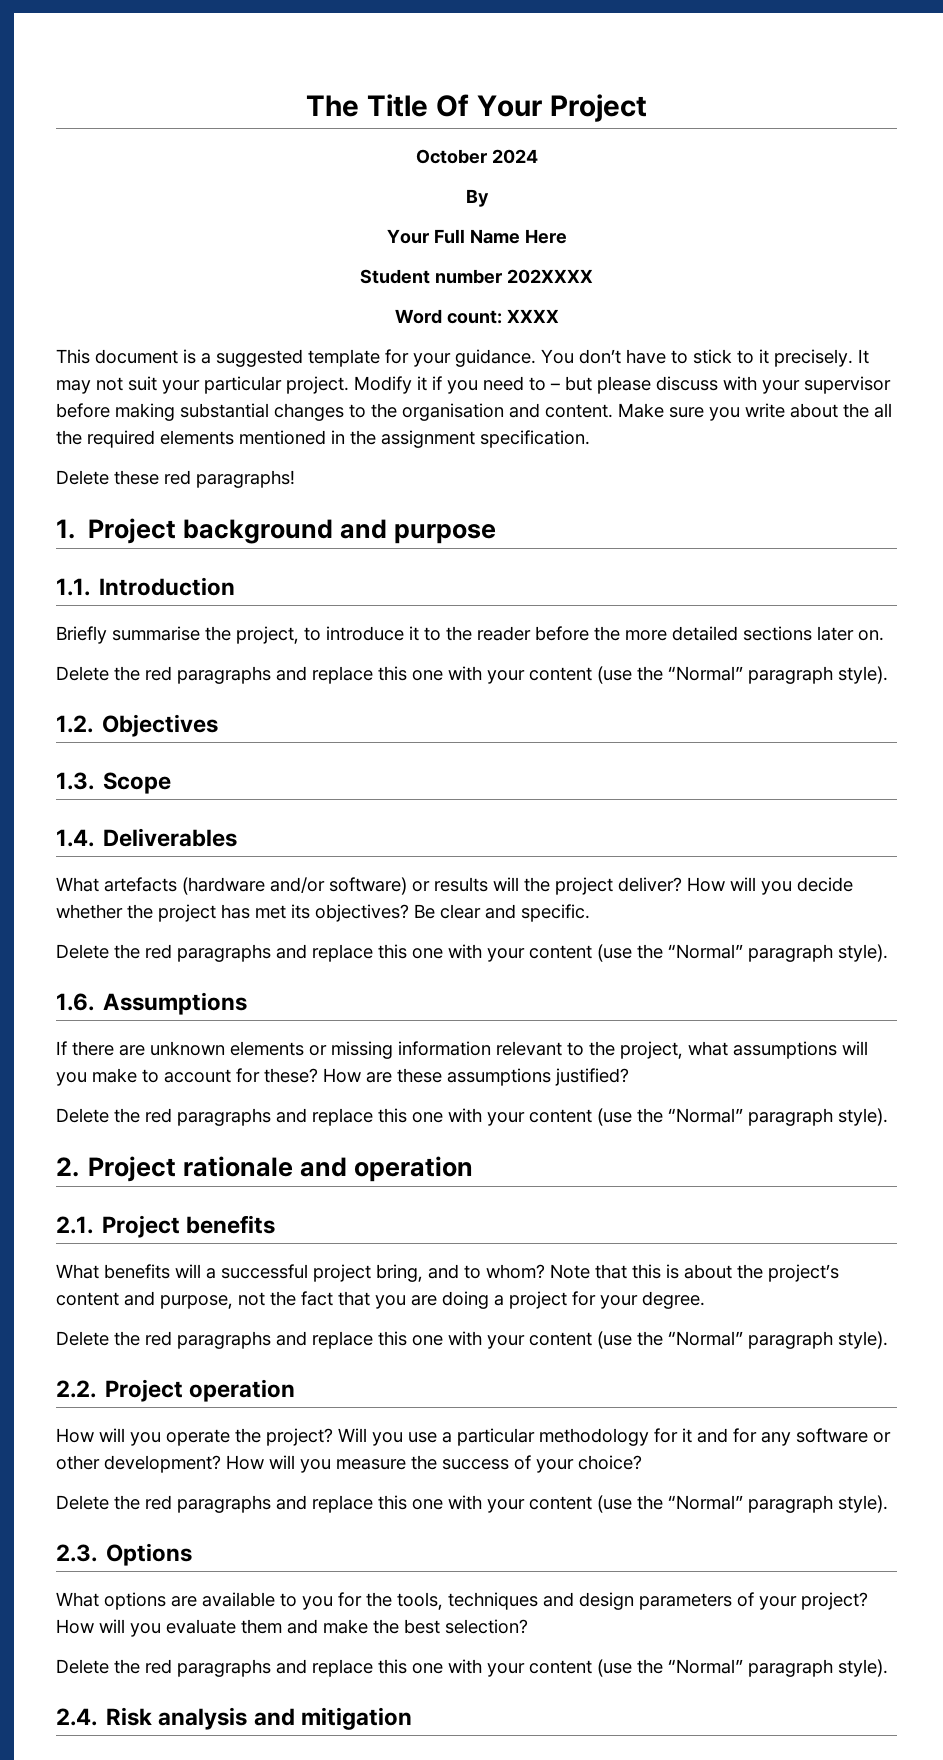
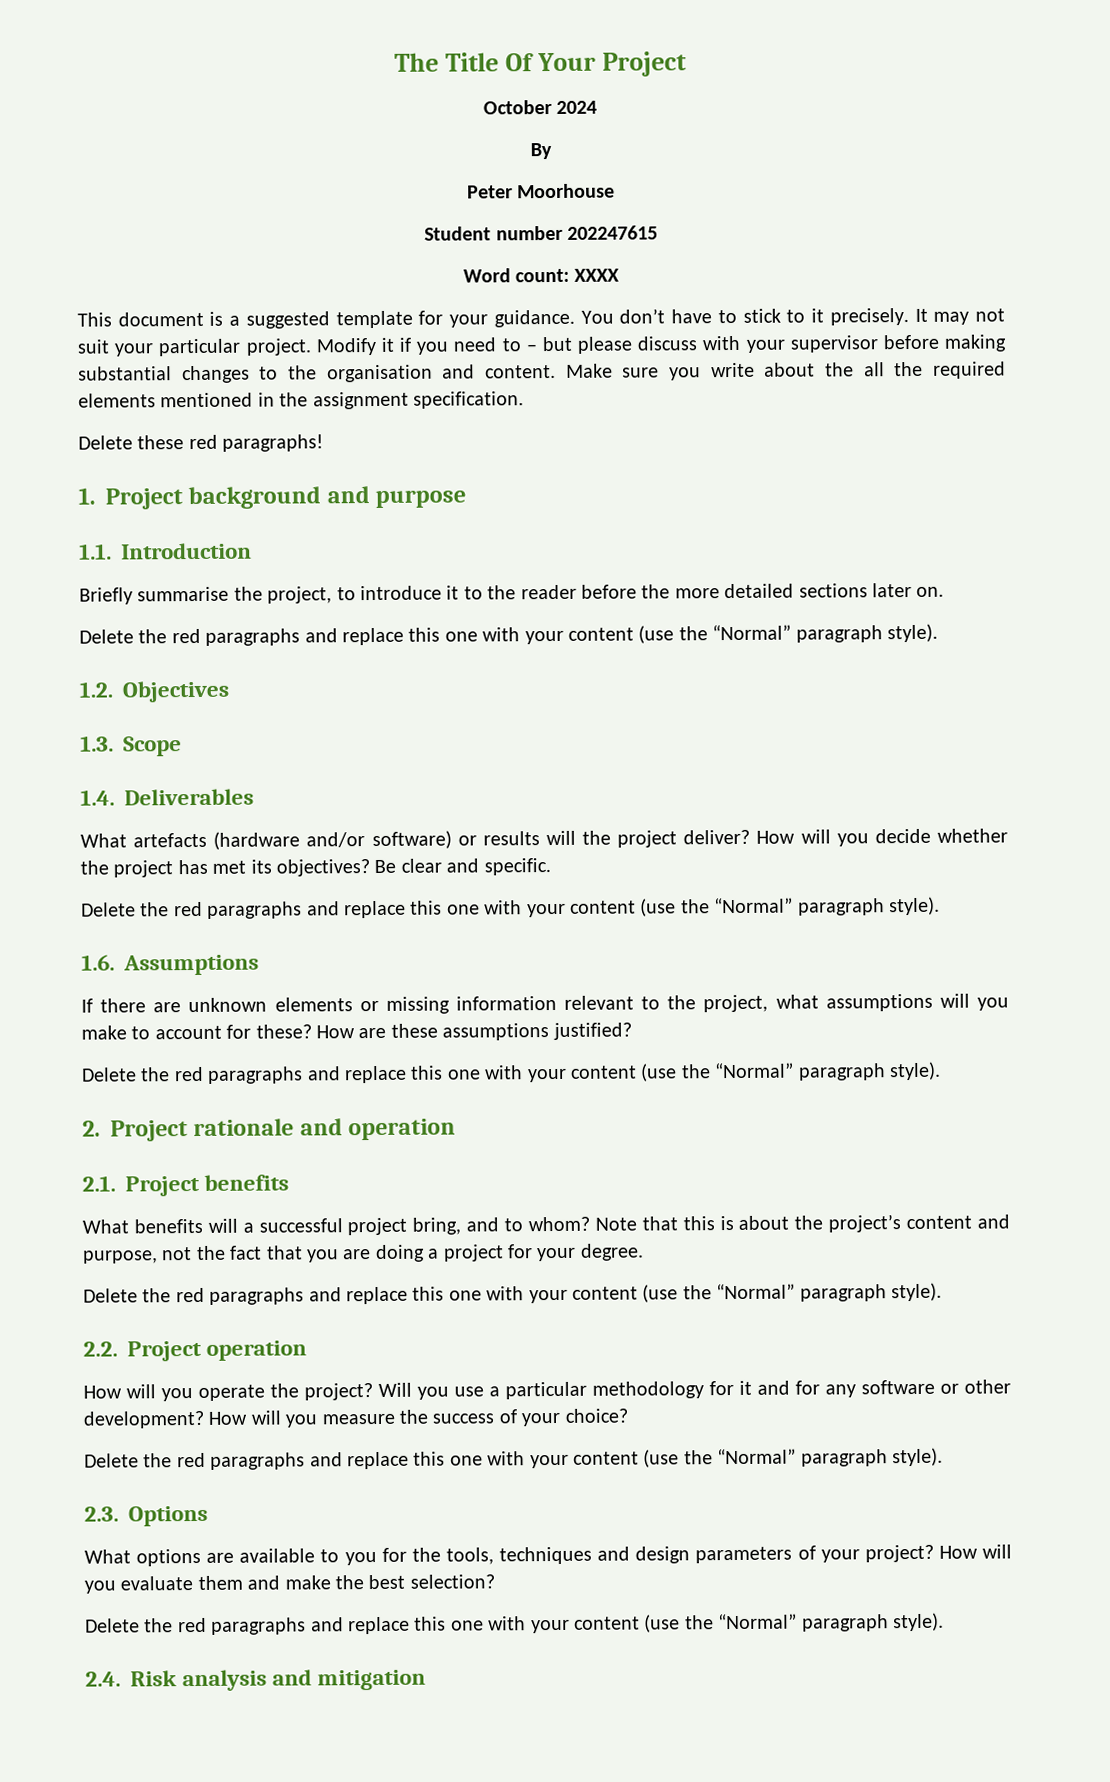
- Your Full Name Here
+ Peter Moorhouse
- Student number 202XXXX
+ Student number 202247615

